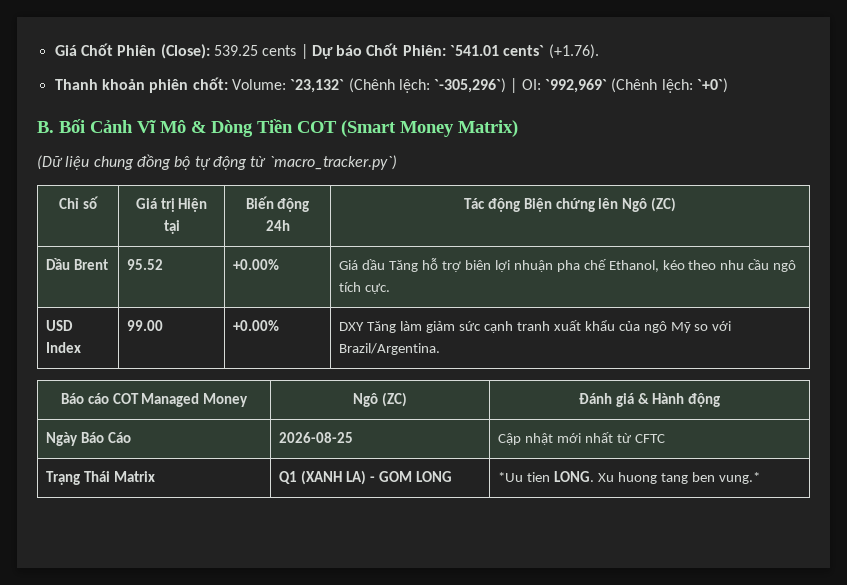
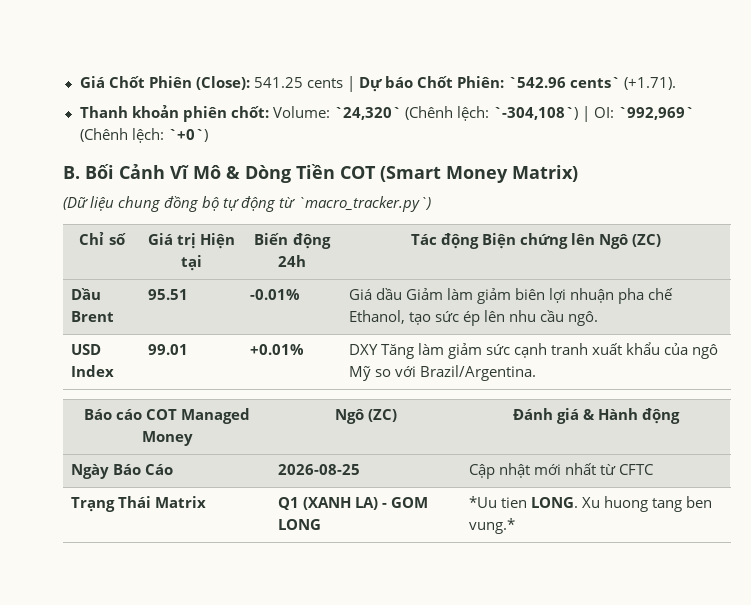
- Giá Chốt Phiên (Close): 539.25 cents | Dự báo Chốt Phiên: `541.01 cents` (+1.76).
+ Giá Chốt Phiên (Close): 541.25 cents | Dự báo Chốt Phiên: `542.96 cents` (+1.71).
- Thanh khoản phiên chốt: Volume: `23,132` (Chênh lệch: `-305,296`) | OI: `992,969` (Chênh lệch: `+0`)
+ Thanh khoản phiên chốt: Volume: `24,320` (Chênh lệch: `-304,108`) | OI: `992,969` (Chênh lệch: `+0`)
- Dầu Brent | 95.52 | +0.00% | Giá dầu Tăng hỗ trợ biên lợi nhuận pha chế Ethanol, kéo theo nhu cầu ngô tích cực.
+ Dầu Brent | 95.51 | -0.01% | Giá dầu Giảm làm giảm biên lợi nhuận pha chế Ethanol, tạo sức ép lên nhu cầu ngô.
- USD Index | 99.00 | +0.00% | DXY Tăng làm giảm sức cạnh tranh xuất khẩu của ngô Mỹ so với Brazil/Argentina.
+ USD Index | 99.01 | +0.01% | DXY Tăng làm giảm sức cạnh tranh xuất khẩu của ngô Mỹ so với Brazil/Argentina.

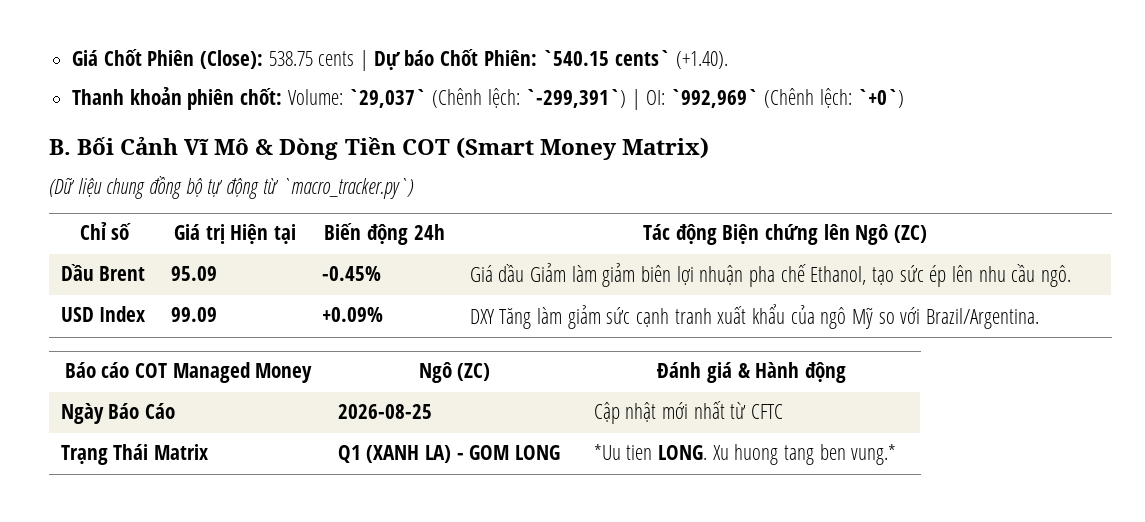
- Giá Chốt Phiên (Close): 541.25 cents | Dự báo Chốt Phiên: `542.96 cents` (+1.71).
+ Giá Chốt Phiên (Close): 538.75 cents | Dự báo Chốt Phiên: `540.15 cents` (+1.40).
- Thanh khoản phiên chốt: Volume: `24,320` (Chênh lệch: `-304,108`) | OI: `992,969` (Chênh lệch: `+0`)
+ Thanh khoản phiên chốt: Volume: `29,037` (Chênh lệch: `-299,391`) | OI: `992,969` (Chênh lệch: `+0`)
- Dầu Brent | 95.51 | -0.01% | Giá dầu Giảm làm giảm biên lợi nhuận pha chế Ethanol, tạo sức ép lên nhu cầu ngô.
+ Dầu Brent | 95.09 | -0.45% | Giá dầu Giảm làm giảm biên lợi nhuận pha chế Ethanol, tạo sức ép lên nhu cầu ngô.
- USD Index | 99.01 | +0.01% | DXY Tăng làm giảm sức cạnh tranh xuất khẩu của ngô Mỹ so với Brazil/Argentina.
+ USD Index | 99.09 | +0.09% | DXY Tăng làm giảm sức cạnh tranh xuất khẩu của ngô Mỹ so với Brazil/Argentina.

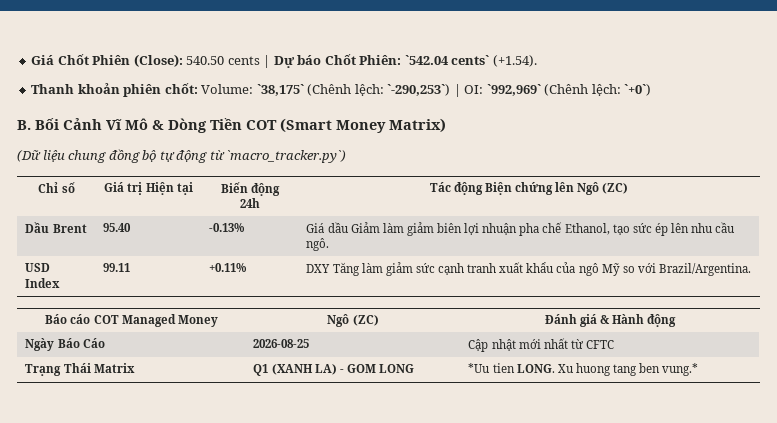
- Giá Chốt Phiên (Close): 538.75 cents | Dự báo Chốt Phiên: `540.15 cents` (+1.40).
+ Giá Chốt Phiên (Close): 540.50 cents | Dự báo Chốt Phiên: `542.04 cents` (+1.54).
- Thanh khoản phiên chốt: Volume: `29,037` (Chênh lệch: `-299,391`) | OI: `992,969` (Chênh lệch: `+0`)
+ Thanh khoản phiên chốt: Volume: `38,175` (Chênh lệch: `-290,253`) | OI: `992,969` (Chênh lệch: `+0`)
- Dầu Brent | 95.09 | -0.45% | Giá dầu Giảm làm giảm biên lợi nhuận pha chế Ethanol, tạo sức ép lên nhu cầu ngô.
+ Dầu Brent | 95.40 | -0.13% | Giá dầu Giảm làm giảm biên lợi nhuận pha chế Ethanol, tạo sức ép lên nhu cầu ngô.
- USD Index | 99.09 | +0.09% | DXY Tăng làm giảm sức cạnh tranh xuất khẩu của ngô Mỹ so với Brazil/Argentina.
+ USD Index | 99.11 | +0.11% | DXY Tăng làm giảm sức cạnh tranh xuất khẩu của ngô Mỹ so với Brazil/Argentina.

